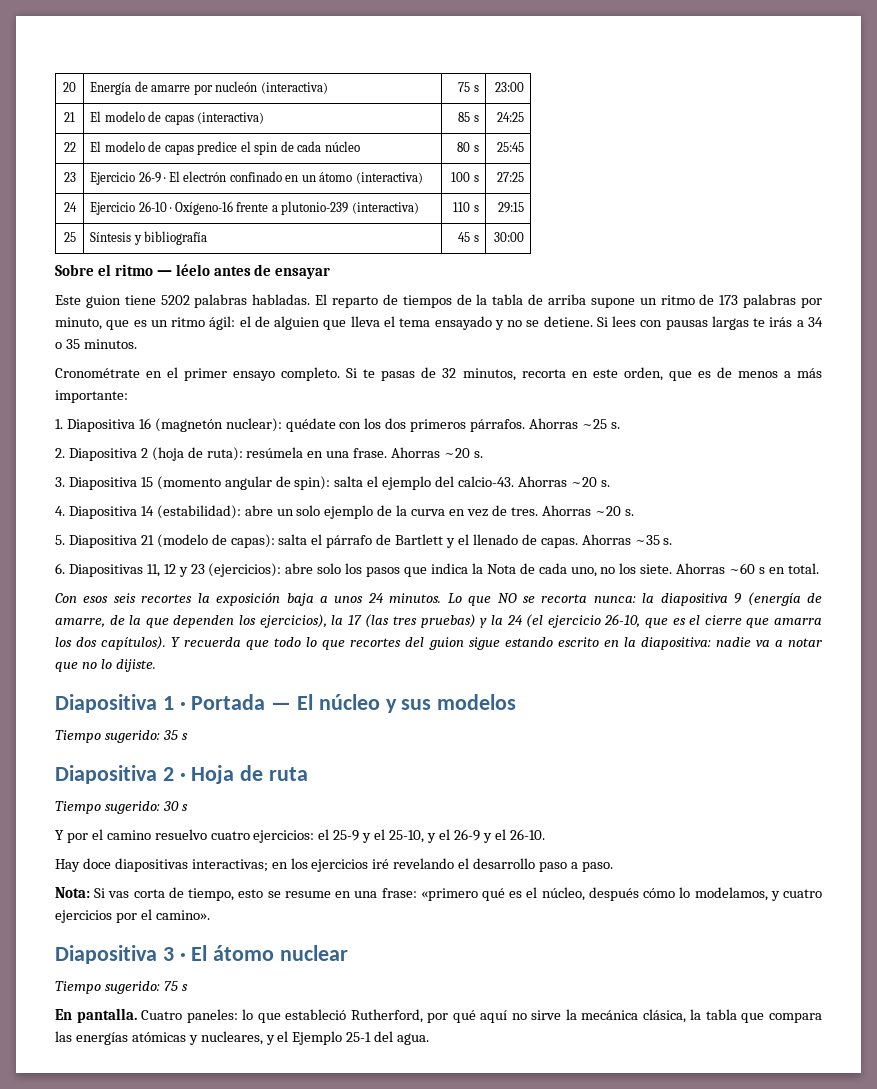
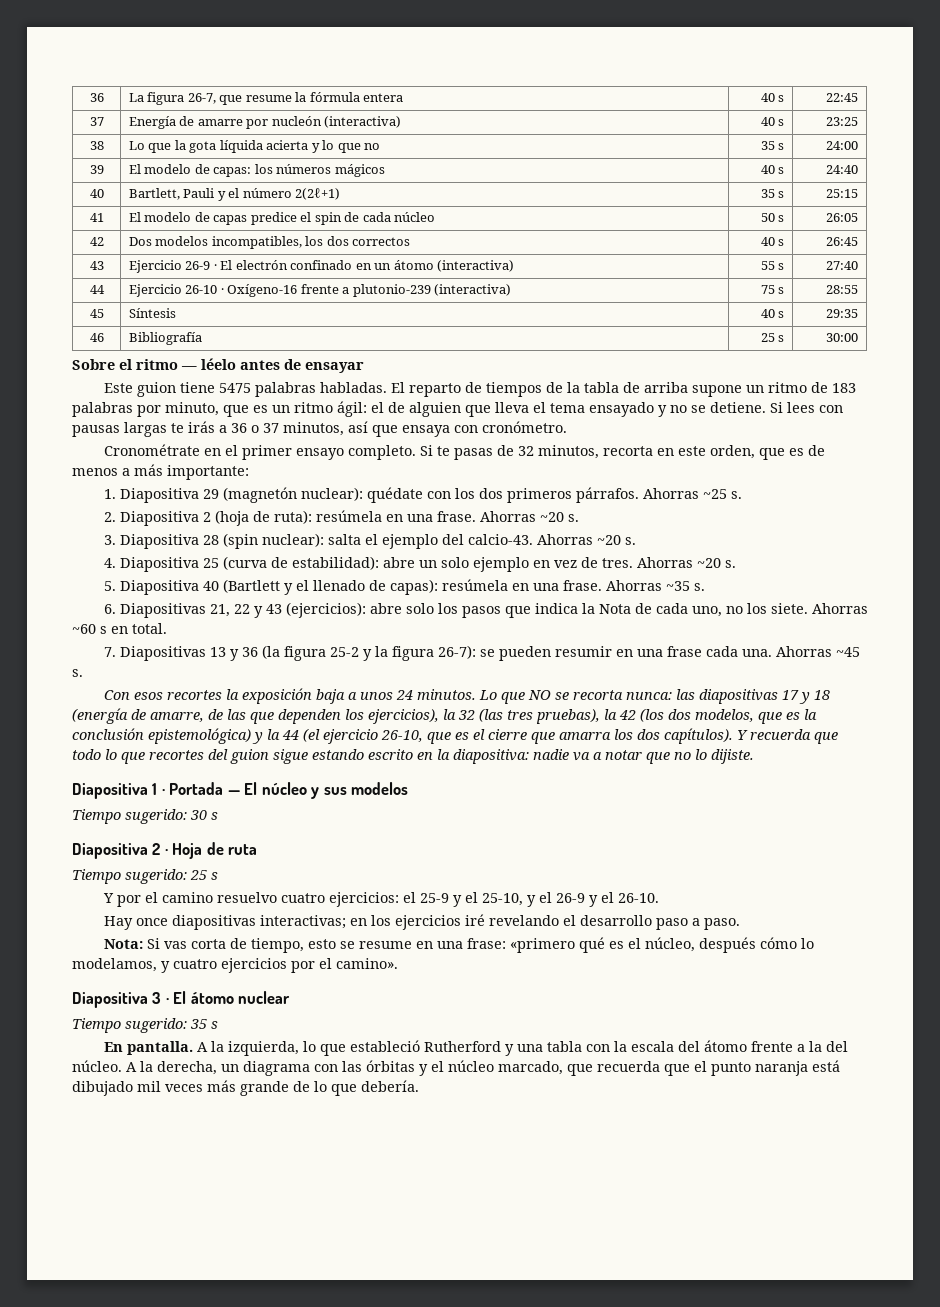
- 20 | Energía de amarre por nucleón (interactiva) | 75 s | 23:00
- 21 | El modelo de capas (interactiva) | 85 s | 24:25
- 22 | El modelo de capas predice el spin de cada núcleo | 80 s | 25:45
- 23 | Ejercicio 26-9 · El electrón confinado en un átomo (interactiva) | 100 s | 27:25
- 24 | Ejercicio 26-10 · Oxígeno-16 frente a plutonio-239 (interactiva) | 110 s | 29:15
- 25 | Síntesis y bibliografía | 45 s | 30:00
+ 36 | La figura 26-7, que resume la fórmula entera | 40 s | 22:45
+ 37 | Energía de amarre por nucleón (interactiva) | 40 s | 23:25
+ 38 | Lo que la gota líquida acierta y lo que no | 35 s | 24:00
+ 39 | El modelo de capas: los números mágicos | 40 s | 24:40
+ 40 | Bartlett, Pauli y el número 2(2ℓ+1) | 35 s | 25:15
+ 41 | El modelo de capas predice el spin de cada núcleo | 50 s | 26:05
+ 42 | Dos modelos incompatibles, los dos correctos | 40 s | 26:45
+ 43 | Ejercicio 26-9 · El electrón confinado en un átomo (interactiva) | 55 s | 27:40
+ 44 | Ejercicio 26-10 · Oxígeno-16 frente a plutonio-239 (interactiva) | 75 s | 28:55
+ 45 | Síntesis | 40 s | 29:35
+ 46 | Bibliografía | 25 s | 30:00
- Este guion tiene 5202 palabras habladas.
+ Este guion tiene 5475 palabras habladas.
- El reparto de tiempos de la tabla de arriba supone un ritmo de 173 palabras por minuto, que es un ritmo ágil: el de alguien que lleva el tema ensayado y no se detiene.
+ El reparto de tiempos de la tabla de arriba supone un ritmo de 183 palabras por minuto, que es un ritmo ágil: el de alguien que lleva el tema ensayado y no se detiene.
- Si lees con pausas largas te irás a 34 o 35 minutos.
+ Si lees con pausas largas te irás a 36 o 37 minutos, así que ensaya con cronómetro.
- 1. Diapositiva 16 (magnetón nuclear): quédate con los dos primeros párrafos.
+ 1. Diapositiva 29 (magnetón nuclear): quédate con los dos primeros párrafos.
- 3. Diapositiva 15 (momento angular de spin): salta el ejemplo del calcio-43.
+ 3. Diapositiva 28 (spin nuclear): salta el ejemplo del calcio-43.
- 4. Diapositiva 14 (estabilidad): abre un solo ejemplo de la curva en vez de tres.
+ 4. Diapositiva 25 (curva de estabilidad): abre un solo ejemplo en vez de tres.
- 5. Diapositiva 21 (modelo de capas): salta el párrafo de Bartlett y el llenado de capas.
+ 5. Diapositiva 40 (Bartlett y el llenado de capas): resúmela en una frase.
- 6. Diapositivas 11, 12 y 23 (ejercicios): abre solo los pasos que indica la Nota de cada uno, no los siete.
+ 6. Diapositivas 21, 22 y 43 (ejercicios): abre solo los pasos que indica la Nota de cada uno, no los siete.
+ 7. Diapositivas 13 y 36 (la figura 25-2 y la figura 26-7): se pueden resumir en una frase cada una. Ahorras ~45 s.
- Con esos seis recortes la exposición baja a unos 24 minutos.
+ Con esos recortes la exposición baja a unos 24 minutos.
- Lo que NO se recorta nunca: la diapositiva 9 (energía de amarre, de la que dependen los ejercicios), la 17 (las tres pruebas) y la 24 (el ejercicio 26-10, que es el cierre que amarra los dos capítulos).
+ Lo que NO se recorta nunca: las diapositivas 17 y 18 (energía de amarre, de las que dependen los ejercicios), la 32 (las tres pruebas), la 42 (los dos modelos, que es la conclusión epistemológica) y la 44 (el ejercicio 26-10, que es el cierre que amarra los dos capítulos).
- Tiempo sugerido: 35 s
+ Tiempo sugerido: 30 s
- Tiempo sugerido: 30 s
+ Tiempo sugerido: 25 s
- Hay doce diapositivas interactivas; en los ejercicios iré revelando el desarrollo paso a paso.
+ Hay once diapositivas interactivas; en los ejercicios iré revelando el desarrollo paso a paso.
- Tiempo sugerido: 75 s
+ Tiempo sugerido: 35 s
- Cuatro paneles: lo que estableció Rutherford, por qué aquí no sirve la mecánica clásica, la tabla que compara las energías atómicas y nucleares, y el Ejemplo 25-1 del agua.
+ A la izquierda, lo que estableció Rutherford y una tabla con la escala del átomo frente a la del núcleo. A la derecha, un diagrama con las órbitas y el núcleo marcado, que recuerda que el punto naranja está dibujado mil veces más grande de lo que debería.

